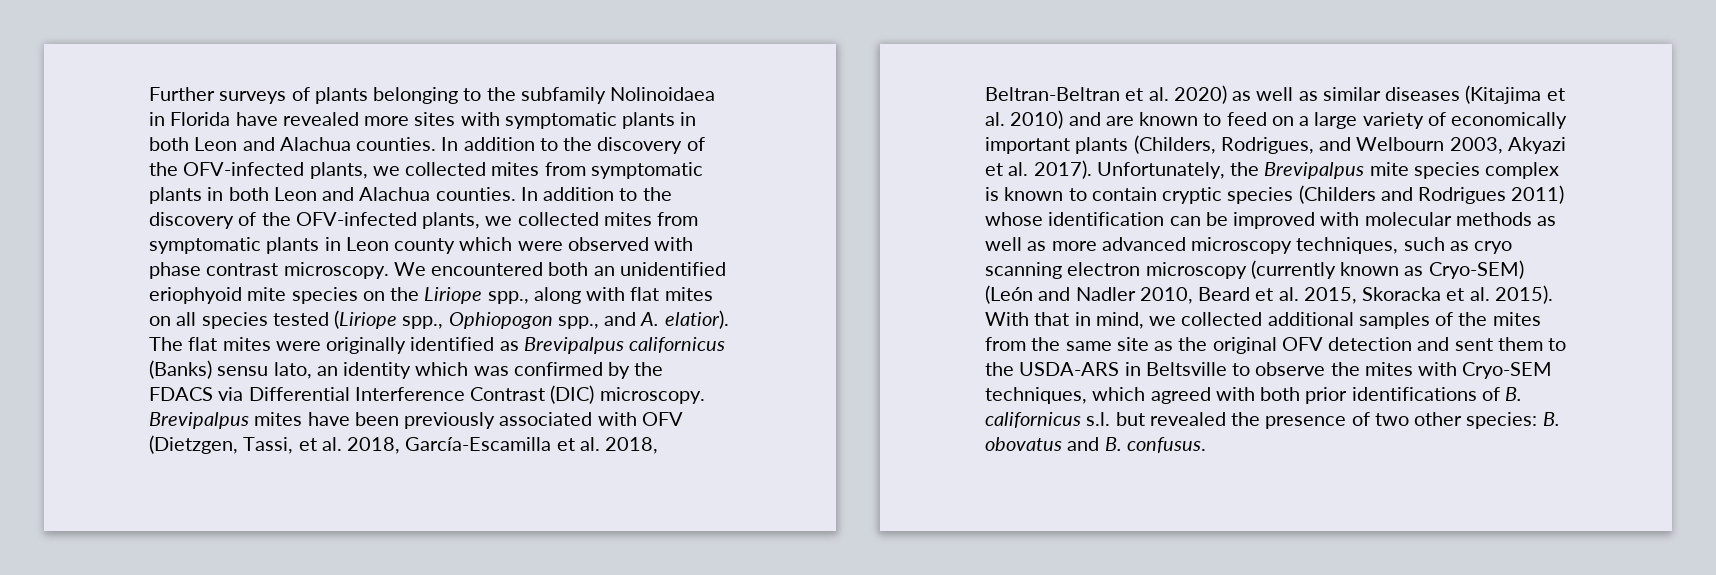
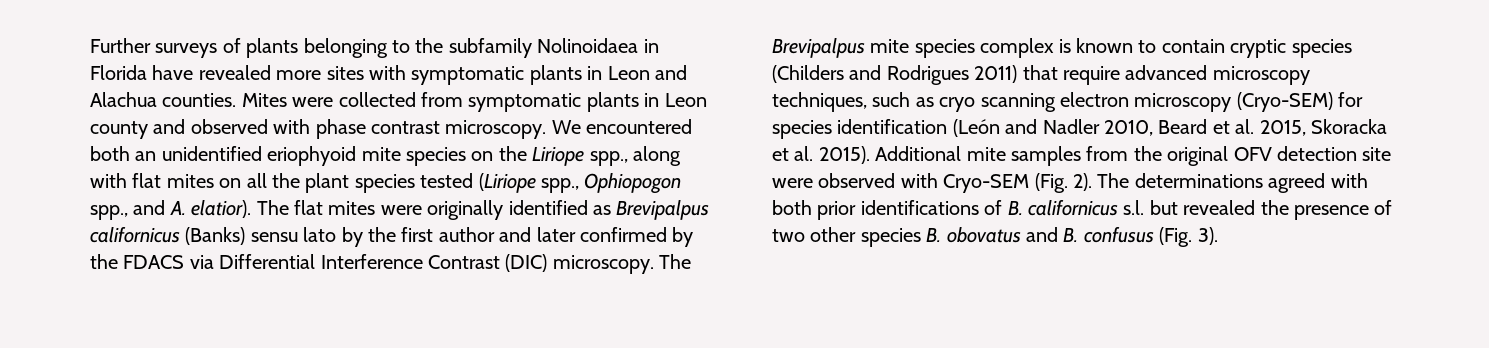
- Further surveys of plants belonging to the subfamily Nolinoidaea in Florida have revealed more sites with symptomatic plants in both Leon and Alachua counties. In addition to the discovery of the OFV-infected plants, we collected mites from symptomatic plants in both Leon and Alachua counties. In addition to the discovery of the OFV-infected plants, we collected mites from symptomatic plants in Leon county which were observed with phase contrast microscopy.
+ Further surveys of plants belonging to the subfamily Nolinoidaea in Florida have revealed more sites with symptomatic plants in Leon and Alachua counties. Mites were collected from symptomatic plants in Leon county and observed with phase contrast microscopy.
- We encountered both an unidentified eriophyoid mite species on the Liriope spp., along with flat mites on all species tested (Liriope spp., Ophiopogon spp., and A. elatior).
+ We encountered both an unidentified eriophyoid mite species on the Liriope spp., along with flat mites on all the plant species tested (Liriope spp., Ophiopogon spp., and A. elatior).
- The flat mites were originally identified as Brevipalpus californicus (Banks) sensu lato, an identity which was confirmed by the FDACS via Differential Interference Contrast (DIC) microscopy.
+ The flat mites were originally identified as Brevipalpus californicus (Banks) sensu lato by the first author and later confirmed by the FDACS via Differential Interference Contrast (DIC) microscopy.
- Brevipalpus mites have been previously associated with OFV (Dietzgen, Tassi, et al. 2018, García-Escamilla et al. 2018, Beltran-Beltran et al. 2020) as well as similar diseases (Kitajima et al. 2010) and are known to feed on a large variety of economically important plants (Childers, Rodrigues, and Welbourn 2003, Akyazi et al. 2017). Unfortunately, the Brevipalpus mite species complex is known to contain cryptic species (Childers and Rodrigues 2011) whose identification can be improved with molecular methods as well as more advanced microscopy techniques, such as cryo scanning electron microscopy (currently known as Cryo-SEM) (León and Nadler 2010, Beard et al. 2015, Skoracka et al. 2015).
+ The Brevipalpus mite species complex is known to contain cryptic species (Childers and Rodrigues 2011) that require advanced microscopy techniques, such as cryo scanning electron microscopy (Cryo-SEM) for species identification (León and Nadler 2010, Beard et al. 2015, Skoracka et al. 2015).
- With that in mind, we collected additional samples of the mites from the same site as the original OFV detection and sent them to the USDA-ARS in Beltsville to observe the mites with Cryo-SEM techniques, which agreed with both prior identifications of B. californicus s.l. but revealed the presence of two other species: B. obovatus and B. confusus.
+ Additional mite samples from the original OFV detection site were observed with Cryo-SEM (Fig. 2). The determinations agreed with both prior identifications of B. californicus s.l. but revealed the presence of two other species B. obovatus and B. confusus (Fig. 3).

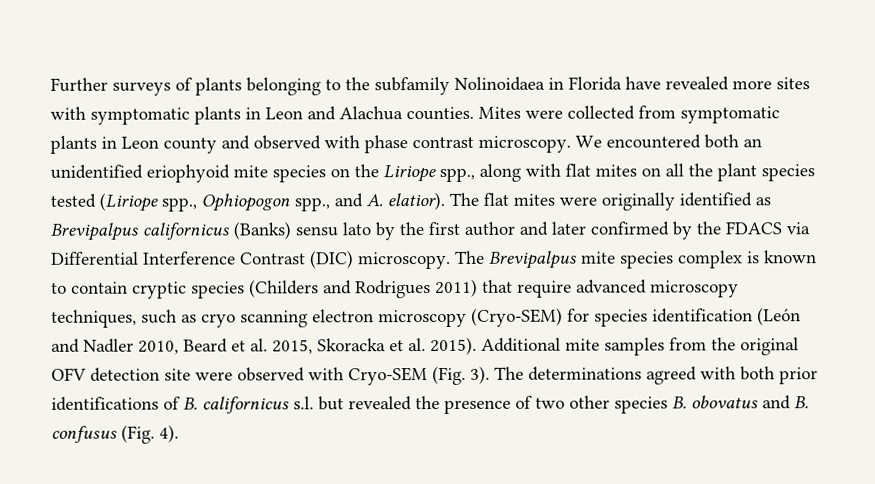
- Additional mite samples from the original OFV detection site were observed with Cryo-SEM (Fig. 2).
+ Additional mite samples from the original OFV detection site were observed with Cryo-SEM (Fig. 3).
- The determinations agreed with both prior identifications of B. californicus s.l. but revealed the presence of two other species B. obovatus and B. confusus (Fig. 3).
+ The determinations agreed with both prior identifications of B. californicus s.l. but revealed the presence of two other species B. obovatus and B. confusus (Fig. 4).

